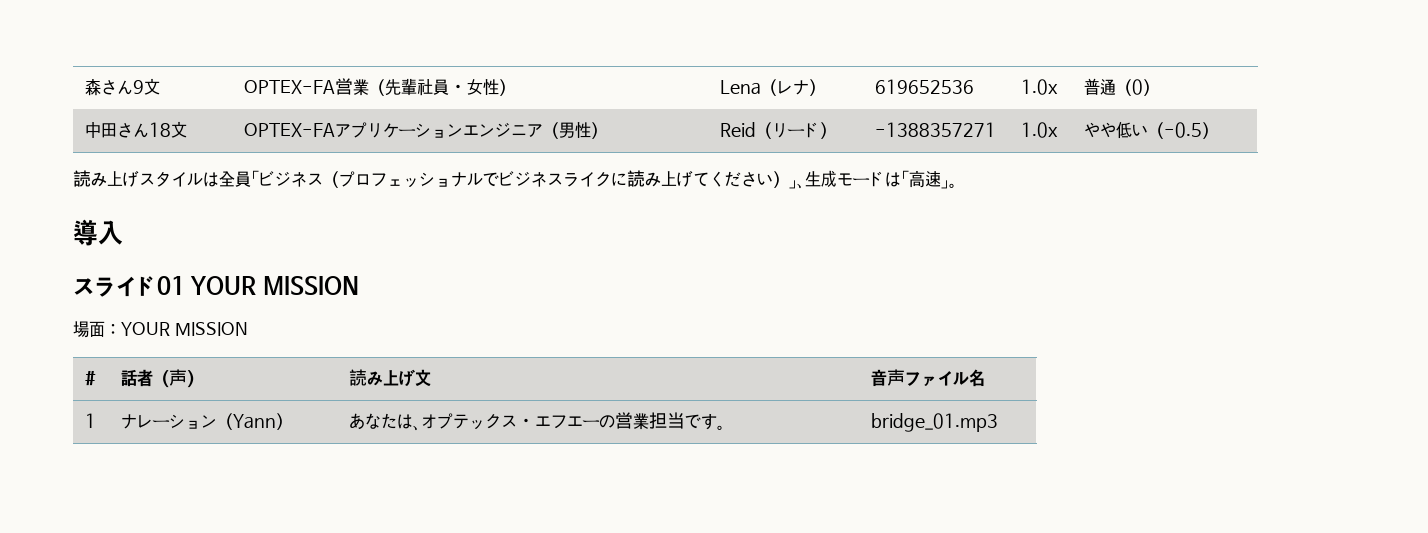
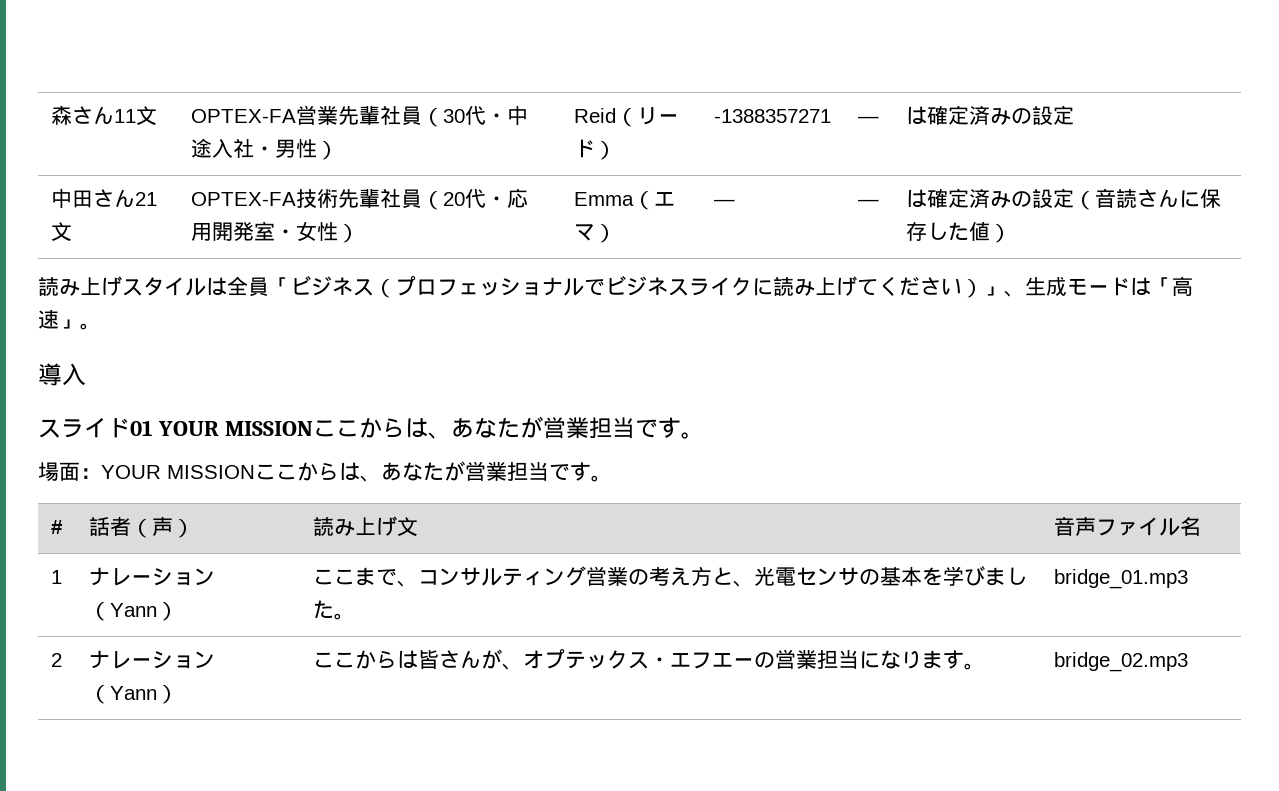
- 森さん9文 | OPTEX-FA営業（先輩社員・女性） | Lena（レナ） | 619652536 | 1.0x | 普通（0）
- 中田さん18文 | OPTEX-FAアプリケーションエンジニア（男性） | Reid（リード） | -1388357271 | 1.0x | やや低い（-0.5）
+ 森さん11文 | OPTEX-FA営業先輩社員（30代・中途入社・男性） | Reid（リード） | -1388357271 | — | は確定済みの設定
+ 中田さん21文 | OPTEX-FA技術先輩社員（20代・応用開発室・女性） | Emma（エマ） | — | — | は確定済みの設定（音読さんに保存した値）
- スライド01 YOUR MISSION
- 場面：YOUR MISSION
+ スライド01 YOUR MISSIONここからは、あなたが営業担当です。
+ 場面：YOUR MISSIONここからは、あなたが営業担当です。
- 1 | ナレーション（Yann） | あなたは、オプテックス・エフエーの営業担当です。 | bridge_01.mp3
+ 1 | ナレーション（Yann） | ここまで、コンサルティング営業の考え方と、光電センサの基本を学びました。 | bridge_01.mp3
+ 2 | ナレーション（Yann） | ここからは皆さんが、オプテックス・エフエーの営業担当になります。 | bridge_02.mp3

